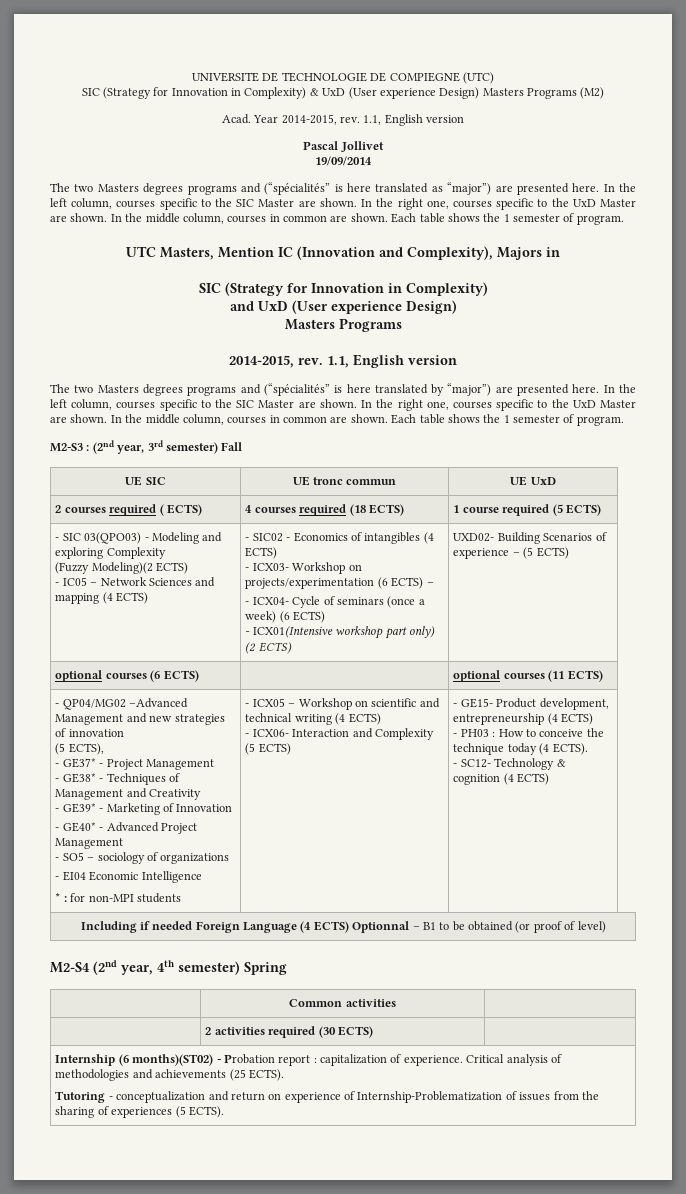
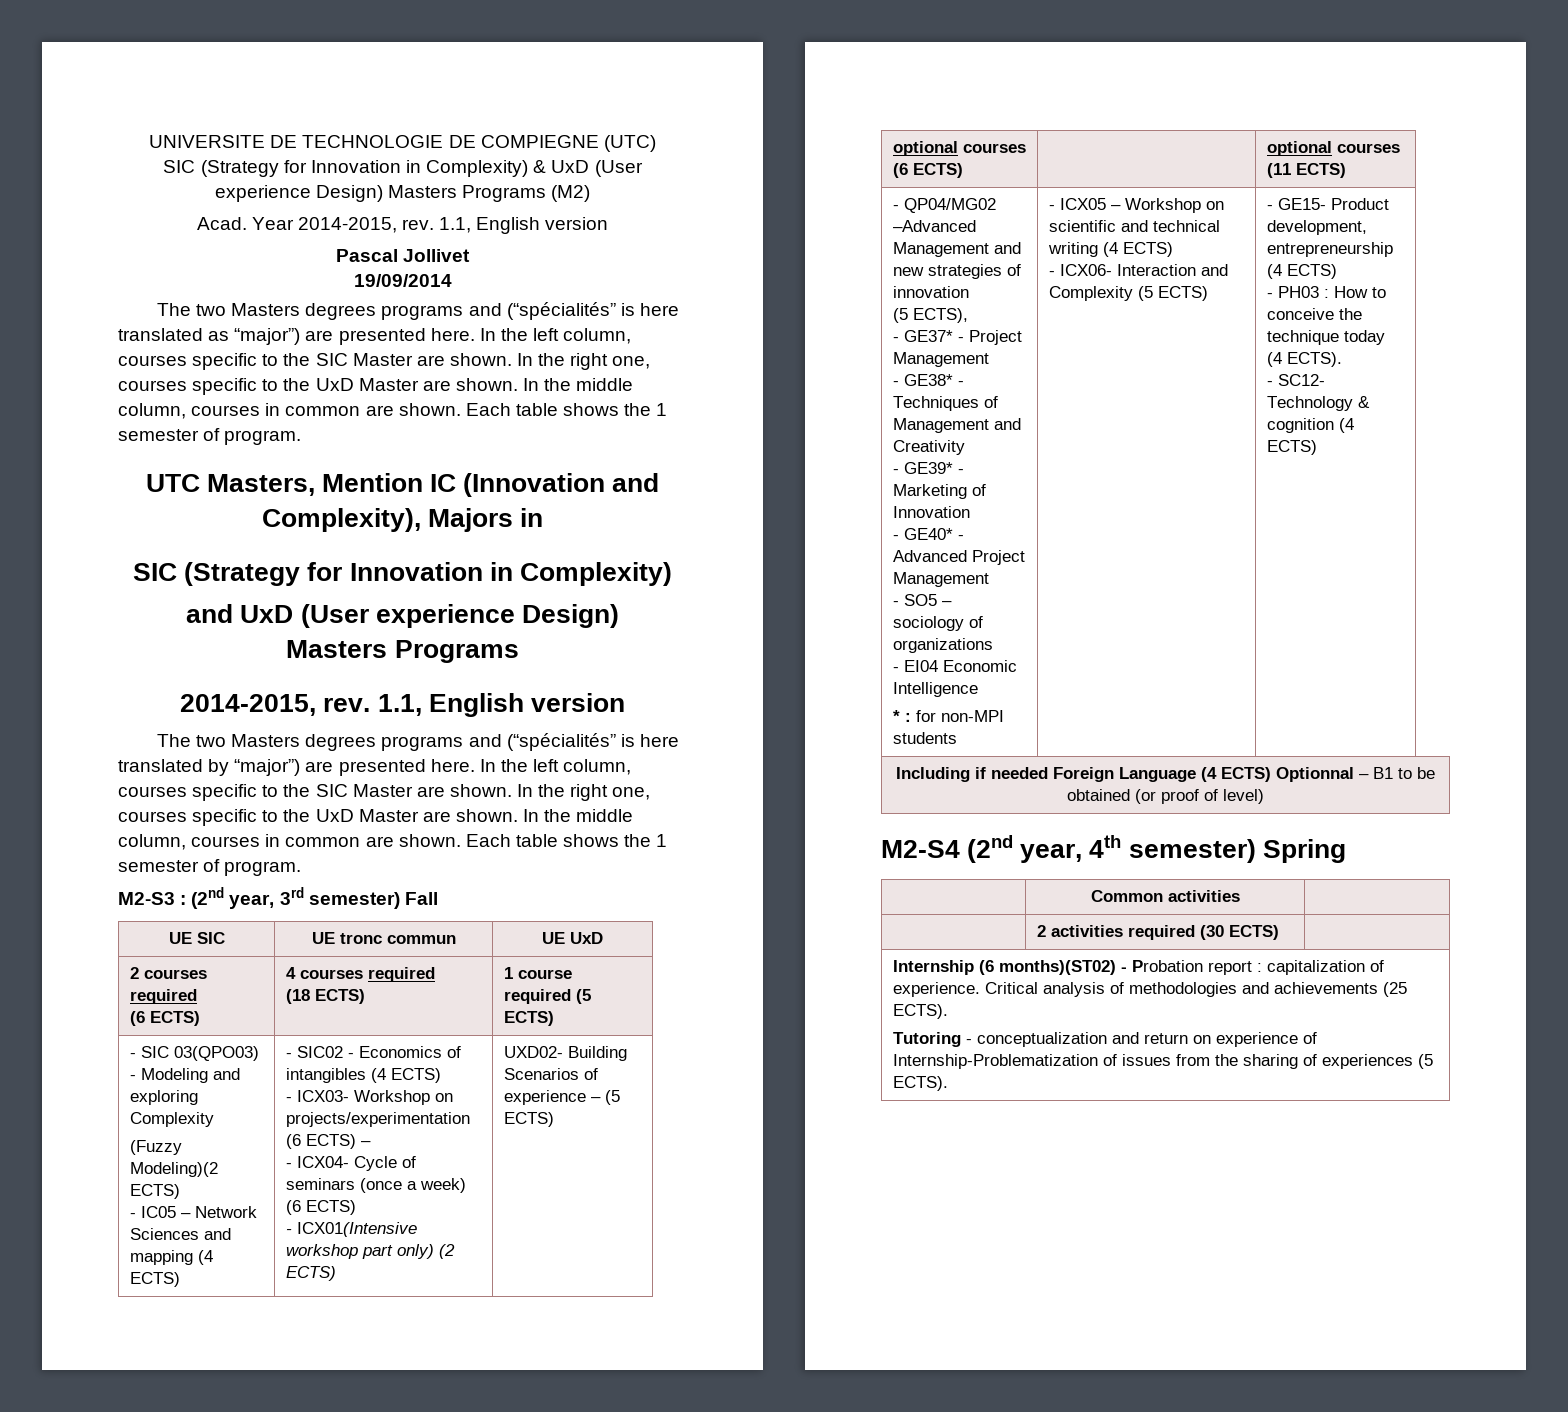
- 2 courses required ( ECTS) | 4 courses required (18 ECTS) | 1 course required (5 ECTS)
+ 2 courses required
+ (6 ECTS) | 4 courses required
+ (18 ECTS) | 1 course required (5 ECTS)

